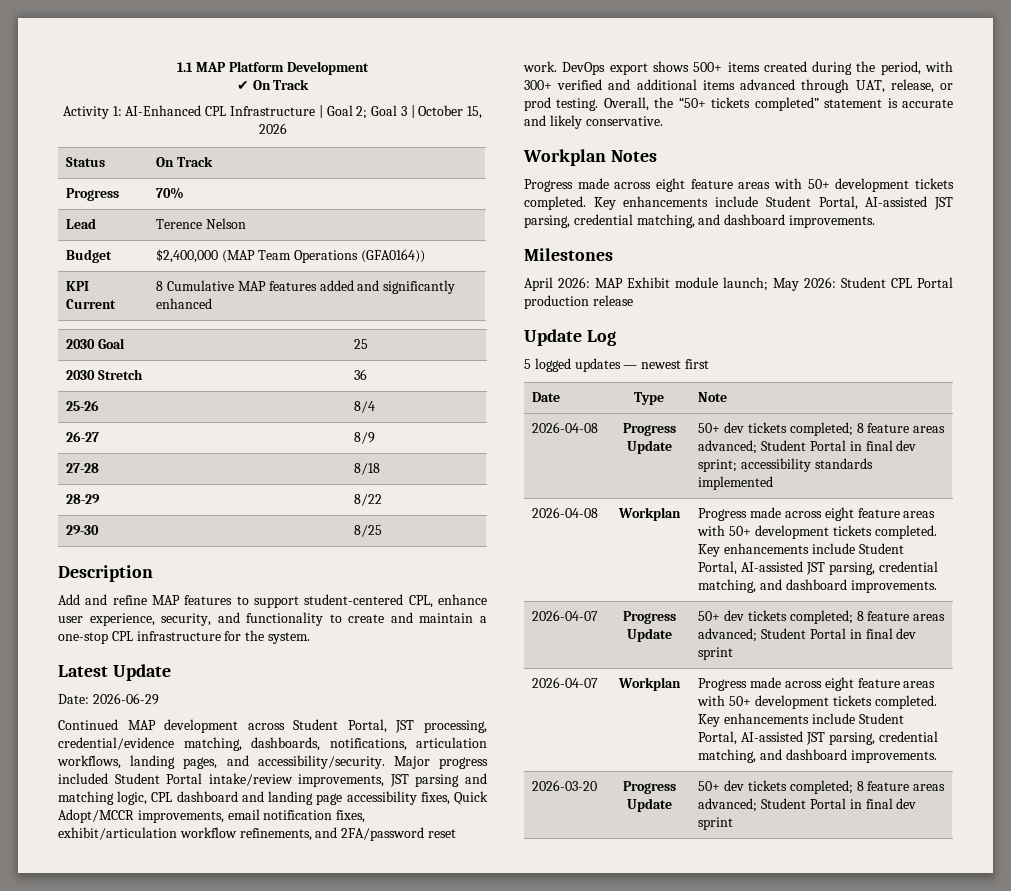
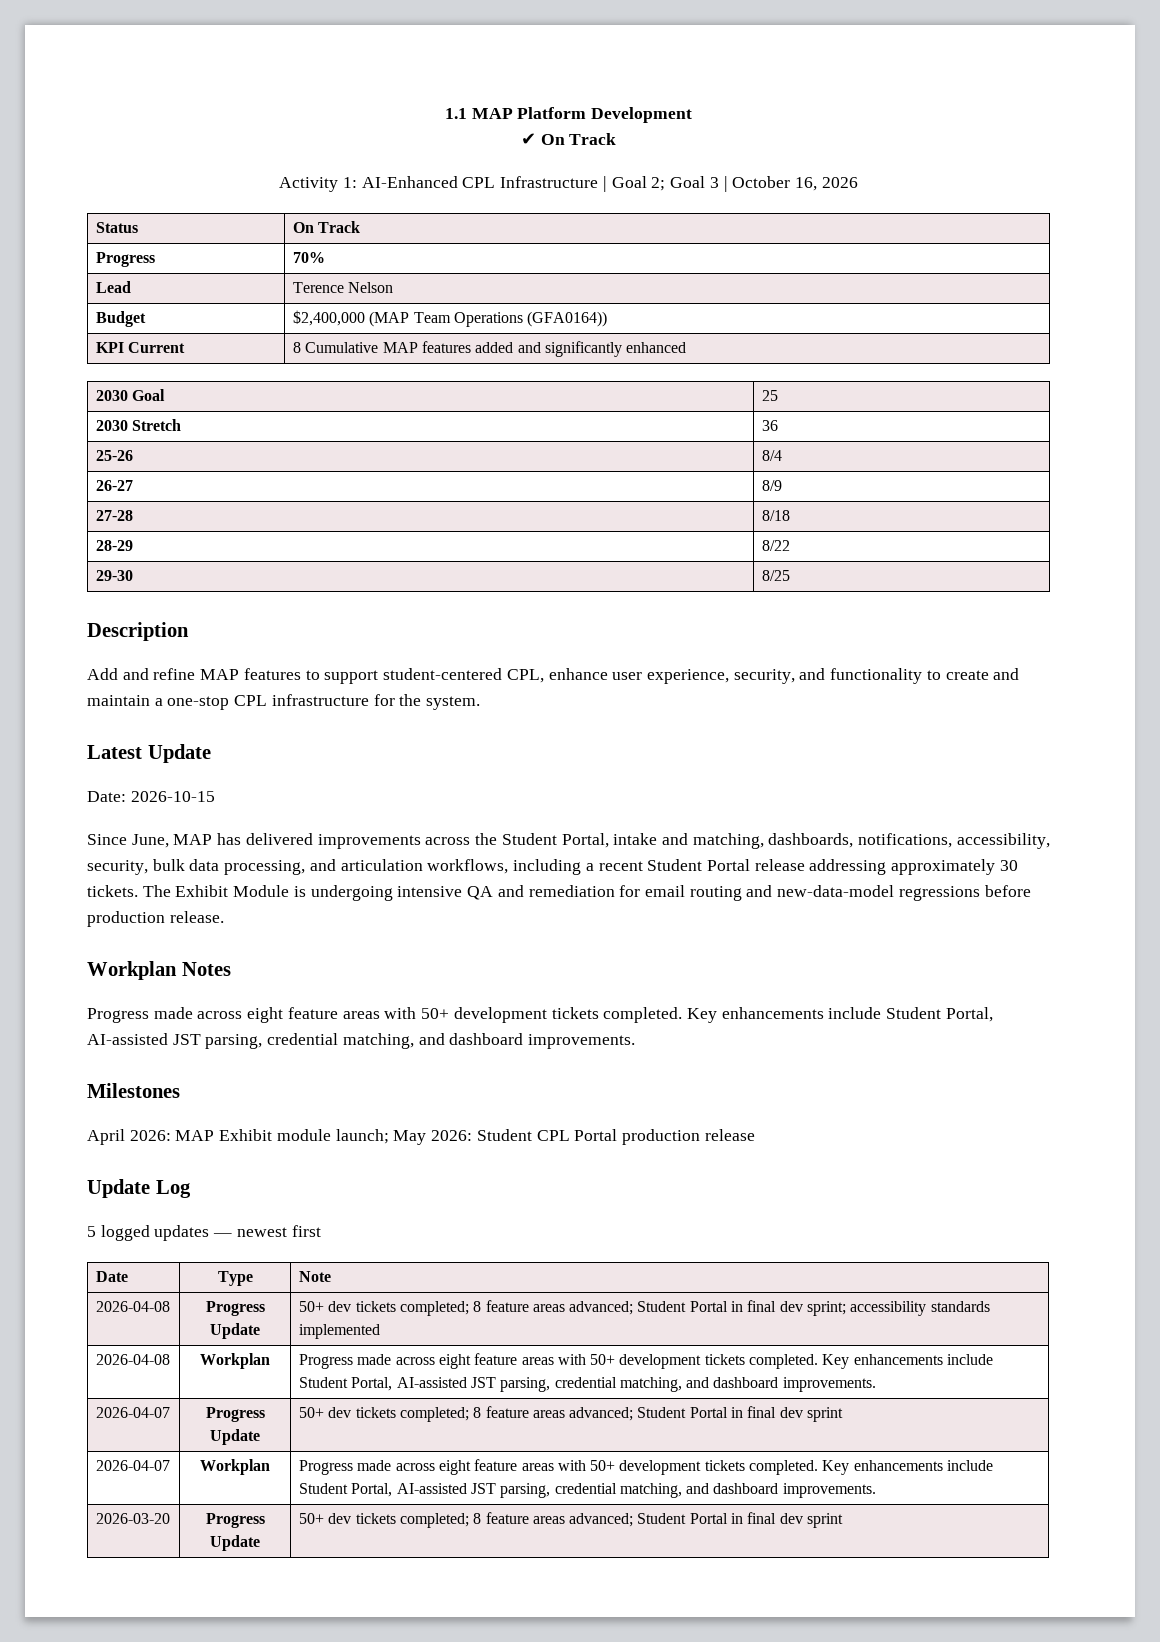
- Activity 1: AI-Enhanced CPL Infrastructure | Goal 2; Goal 3 | October 15, 2026
+ Activity 1: AI-Enhanced CPL Infrastructure | Goal 2; Goal 3 | October 16, 2026
- Date: 2026-06-29
- Continued MAP development across Student Portal, JST processing, credential/evidence matching, dashboards, notifications, articulation workflows, landing pages, and accessibility/security. Major progress included Student Portal intake/review improvements, JST parsing and matching logic, CPL dashboard and landing page accessibility fixes, Quick Adopt/MCCR improvements, email notification fixes, exhibit/articulation workflow refinements, and 2FA/password reset work. DevOps export shows 500+ items created during the period, with 300+ verified and additional items advanced through UAT, release, or prod testing. Overall, the “50+ tickets completed” statement is accurate and likely conservative.
+ Date: 2026-10-15
+ Since June, MAP has delivered improvements across the Student Portal, intake and matching, dashboards, notifications, accessibility, security, bulk data processing, and articulation workflows, including a recent Student Portal release addressing approximately 30 tickets. The Exhibit Module is undergoing intensive QA and remediation for email routing and new-data-model regressions before production release.

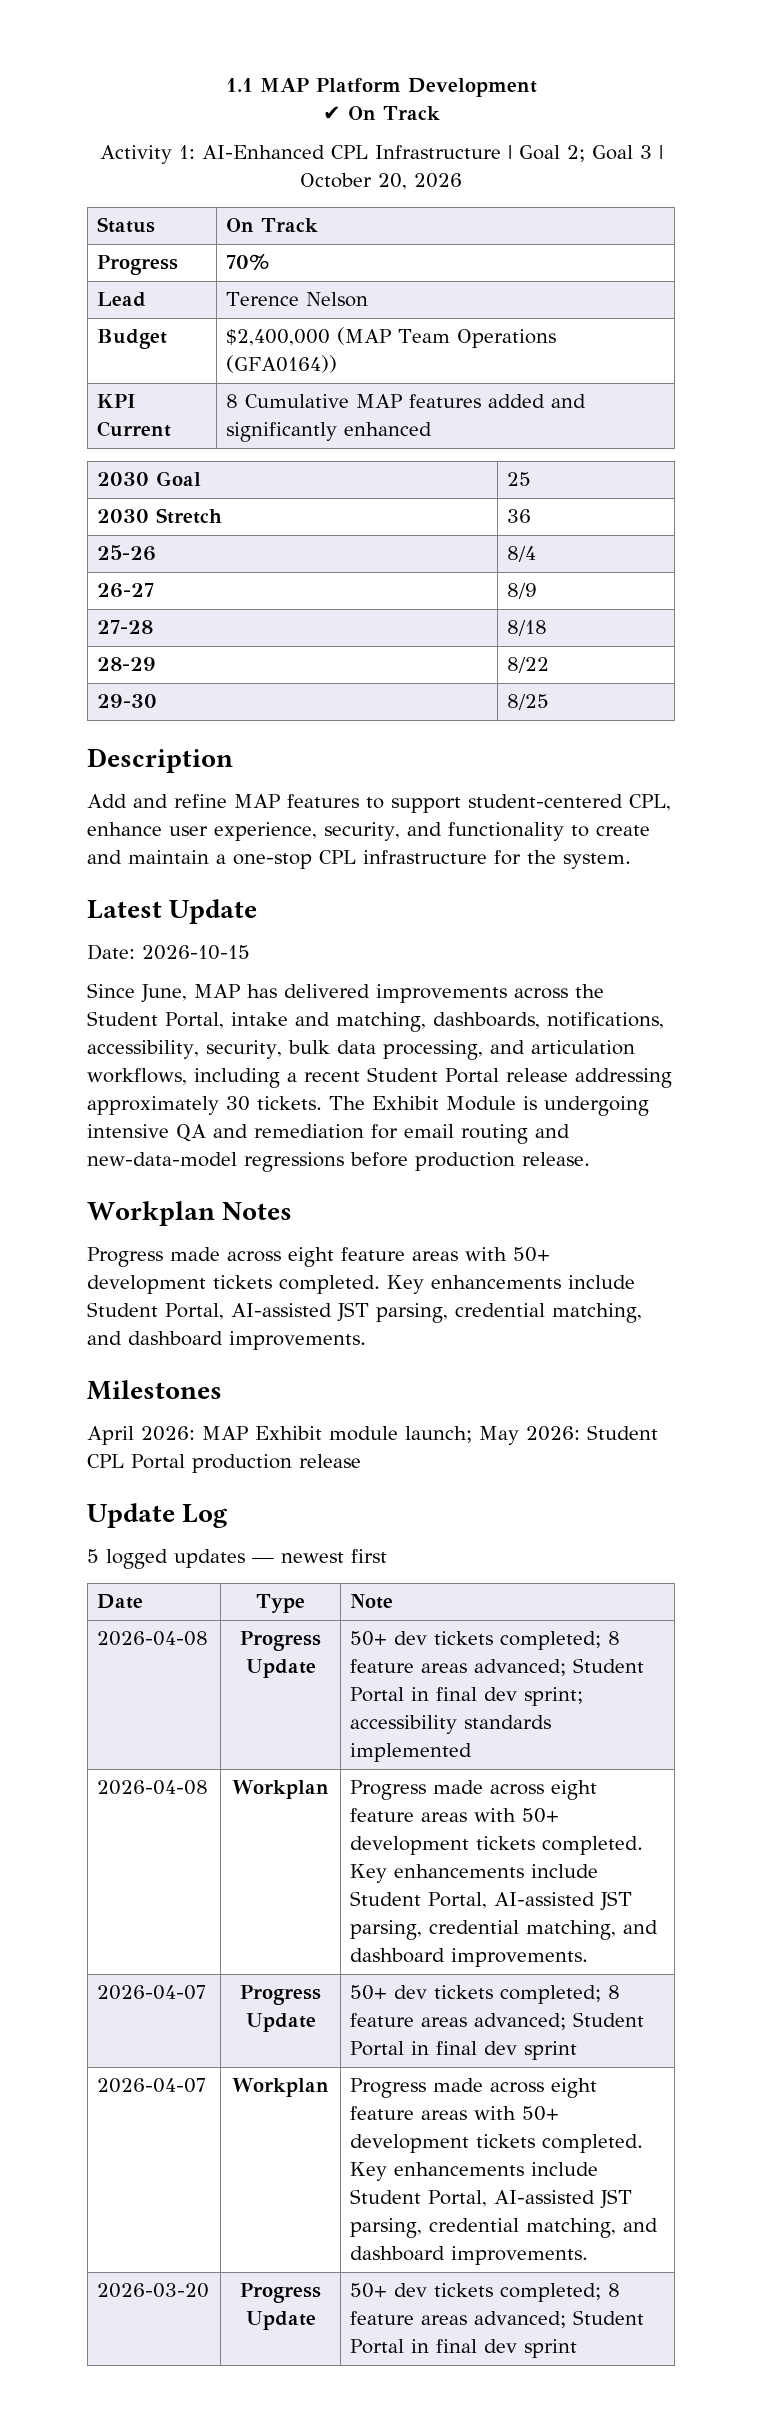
- Activity 1: AI-Enhanced CPL Infrastructure | Goal 2; Goal 3 | October 16, 2026
+ Activity 1: AI-Enhanced CPL Infrastructure | Goal 2; Goal 3 | October 20, 2026

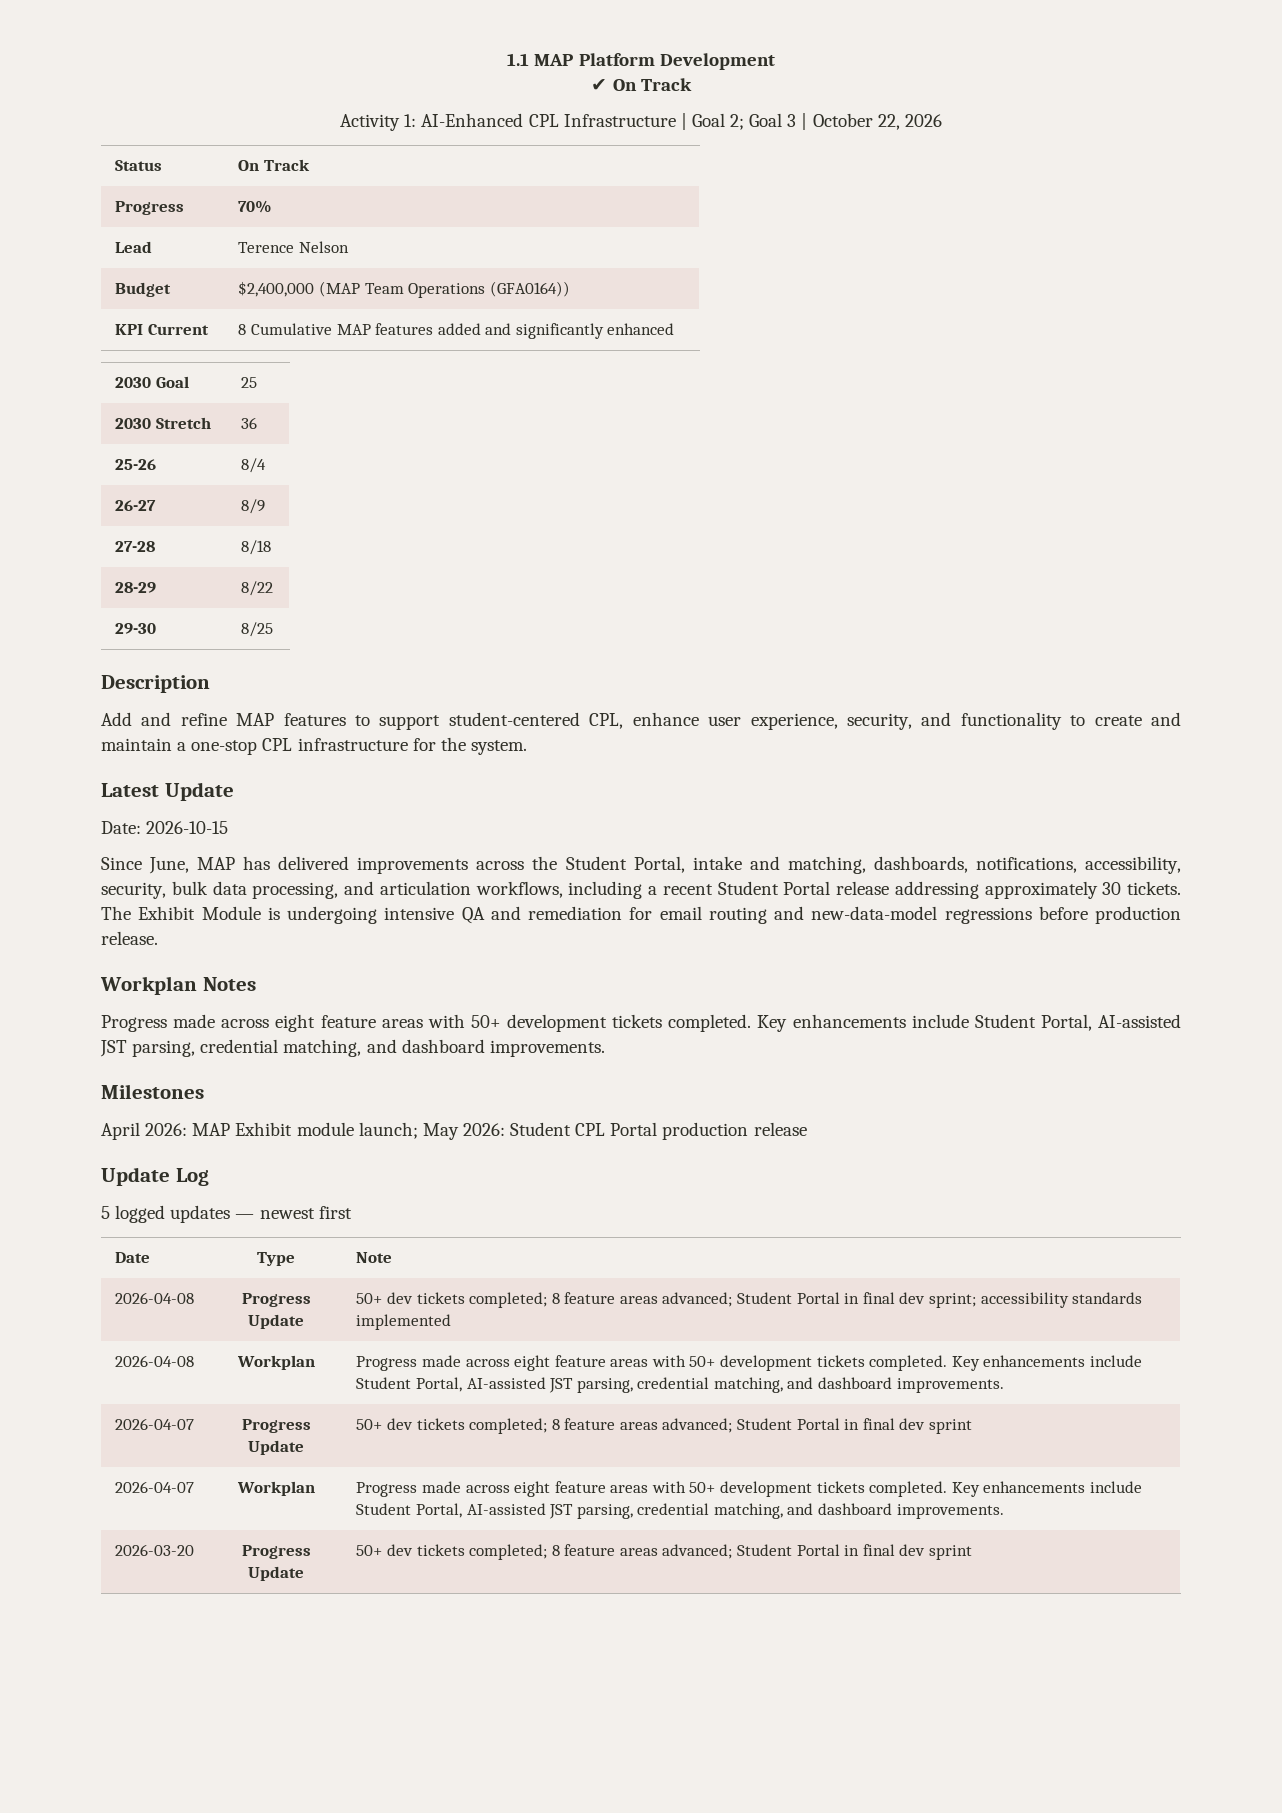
- Activity 1: AI-Enhanced CPL Infrastructure | Goal 2; Goal 3 | October 20, 2026
+ Activity 1: AI-Enhanced CPL Infrastructure | Goal 2; Goal 3 | October 22, 2026

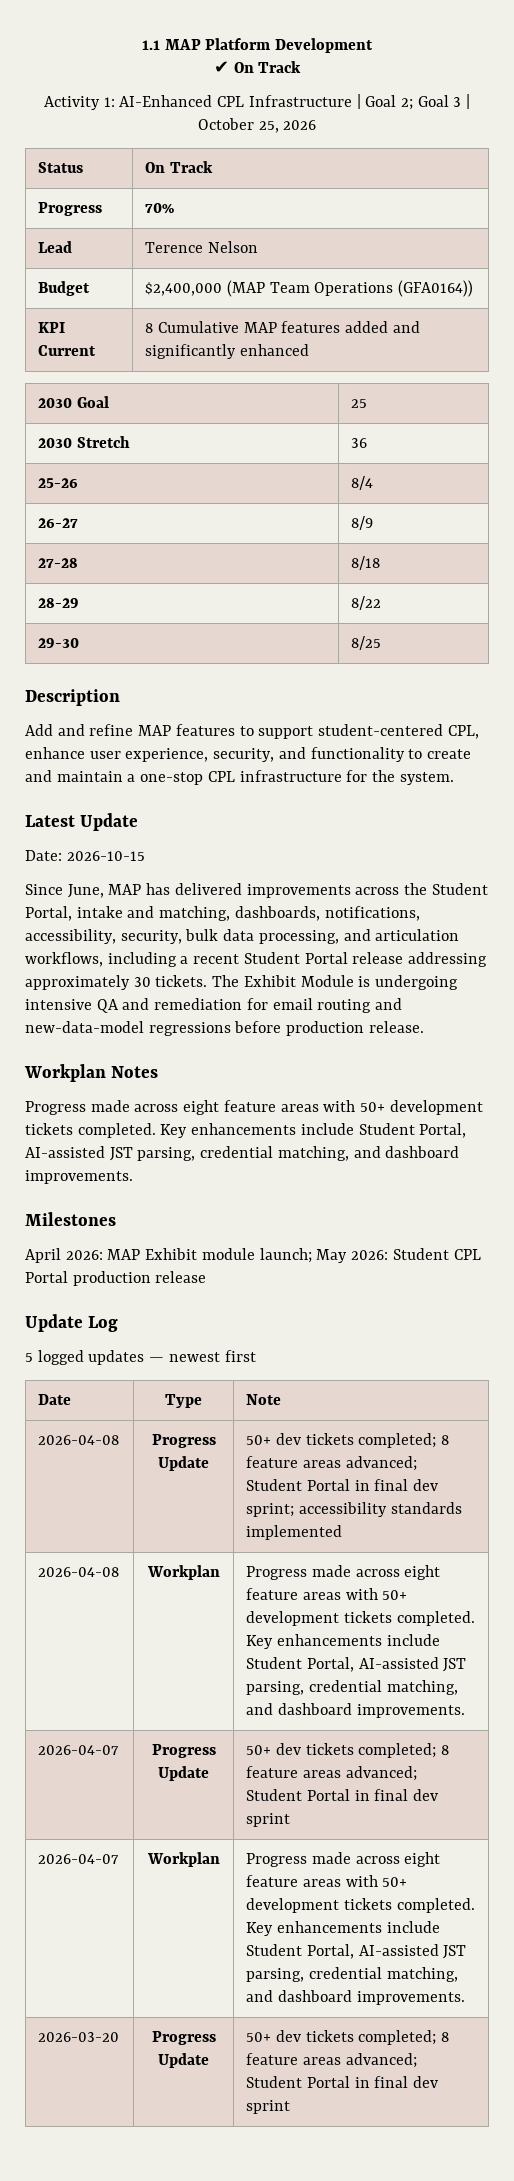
- Activity 1: AI-Enhanced CPL Infrastructure | Goal 2; Goal 3 | October 22, 2026
+ Activity 1: AI-Enhanced CPL Infrastructure | Goal 2; Goal 3 | October 25, 2026

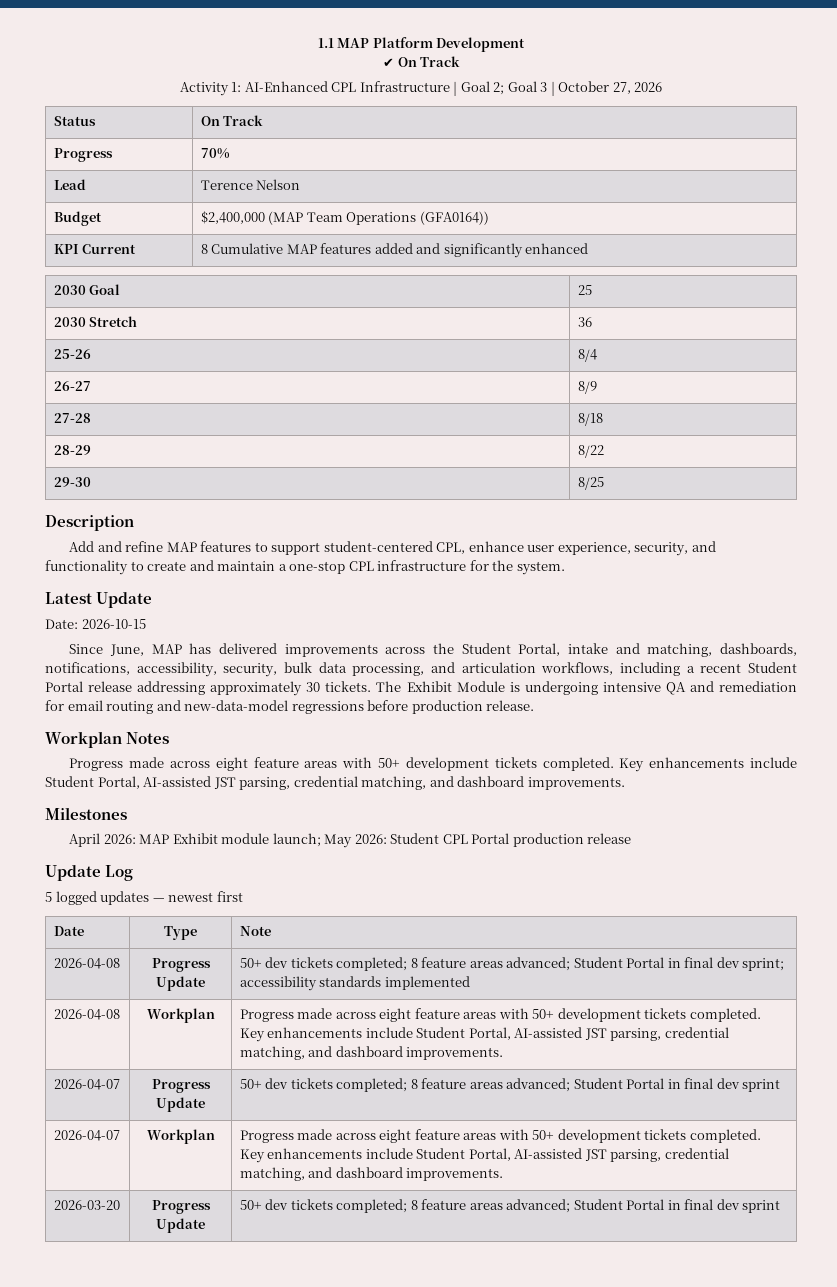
- Activity 1: AI-Enhanced CPL Infrastructure | Goal 2; Goal 3 | October 25, 2026
+ Activity 1: AI-Enhanced CPL Infrastructure | Goal 2; Goal 3 | October 27, 2026

